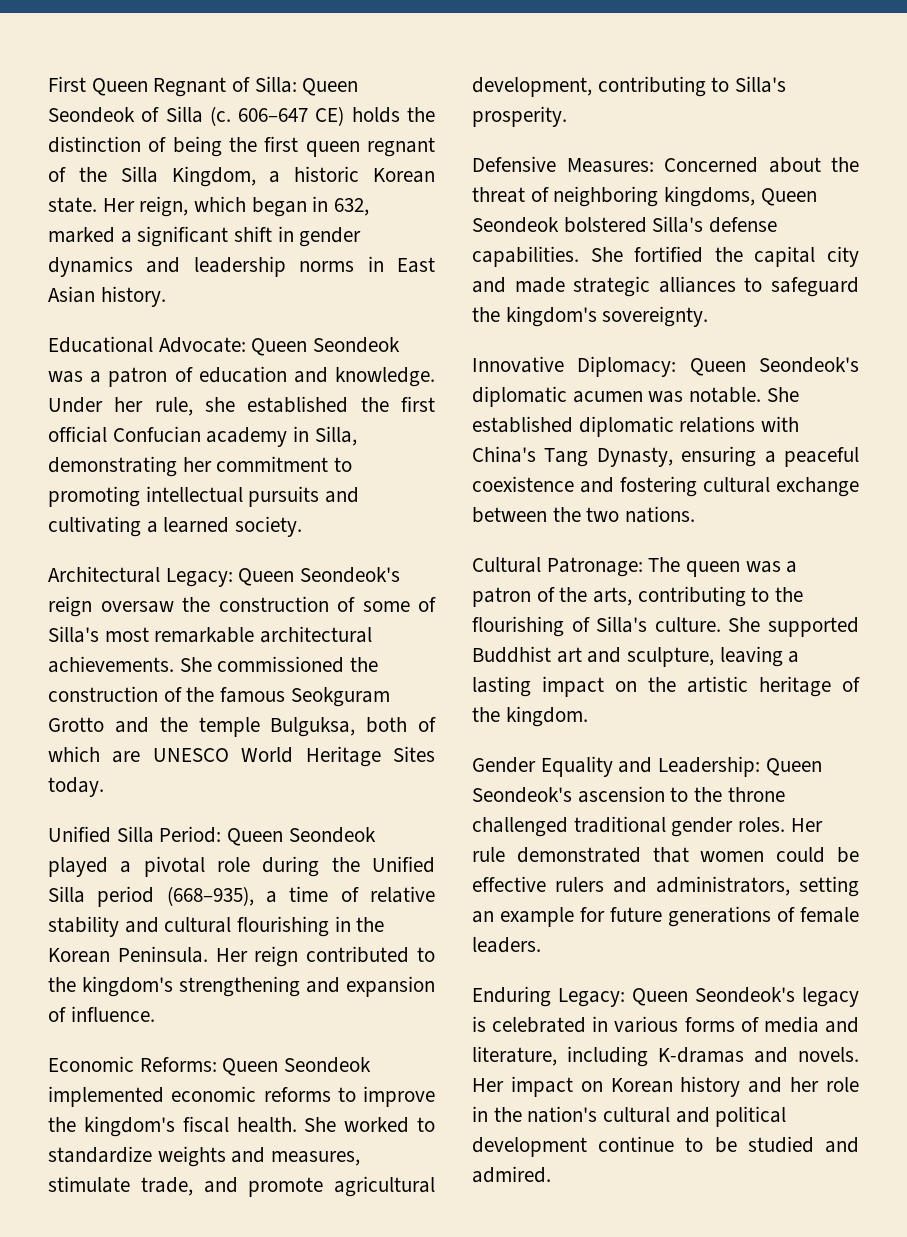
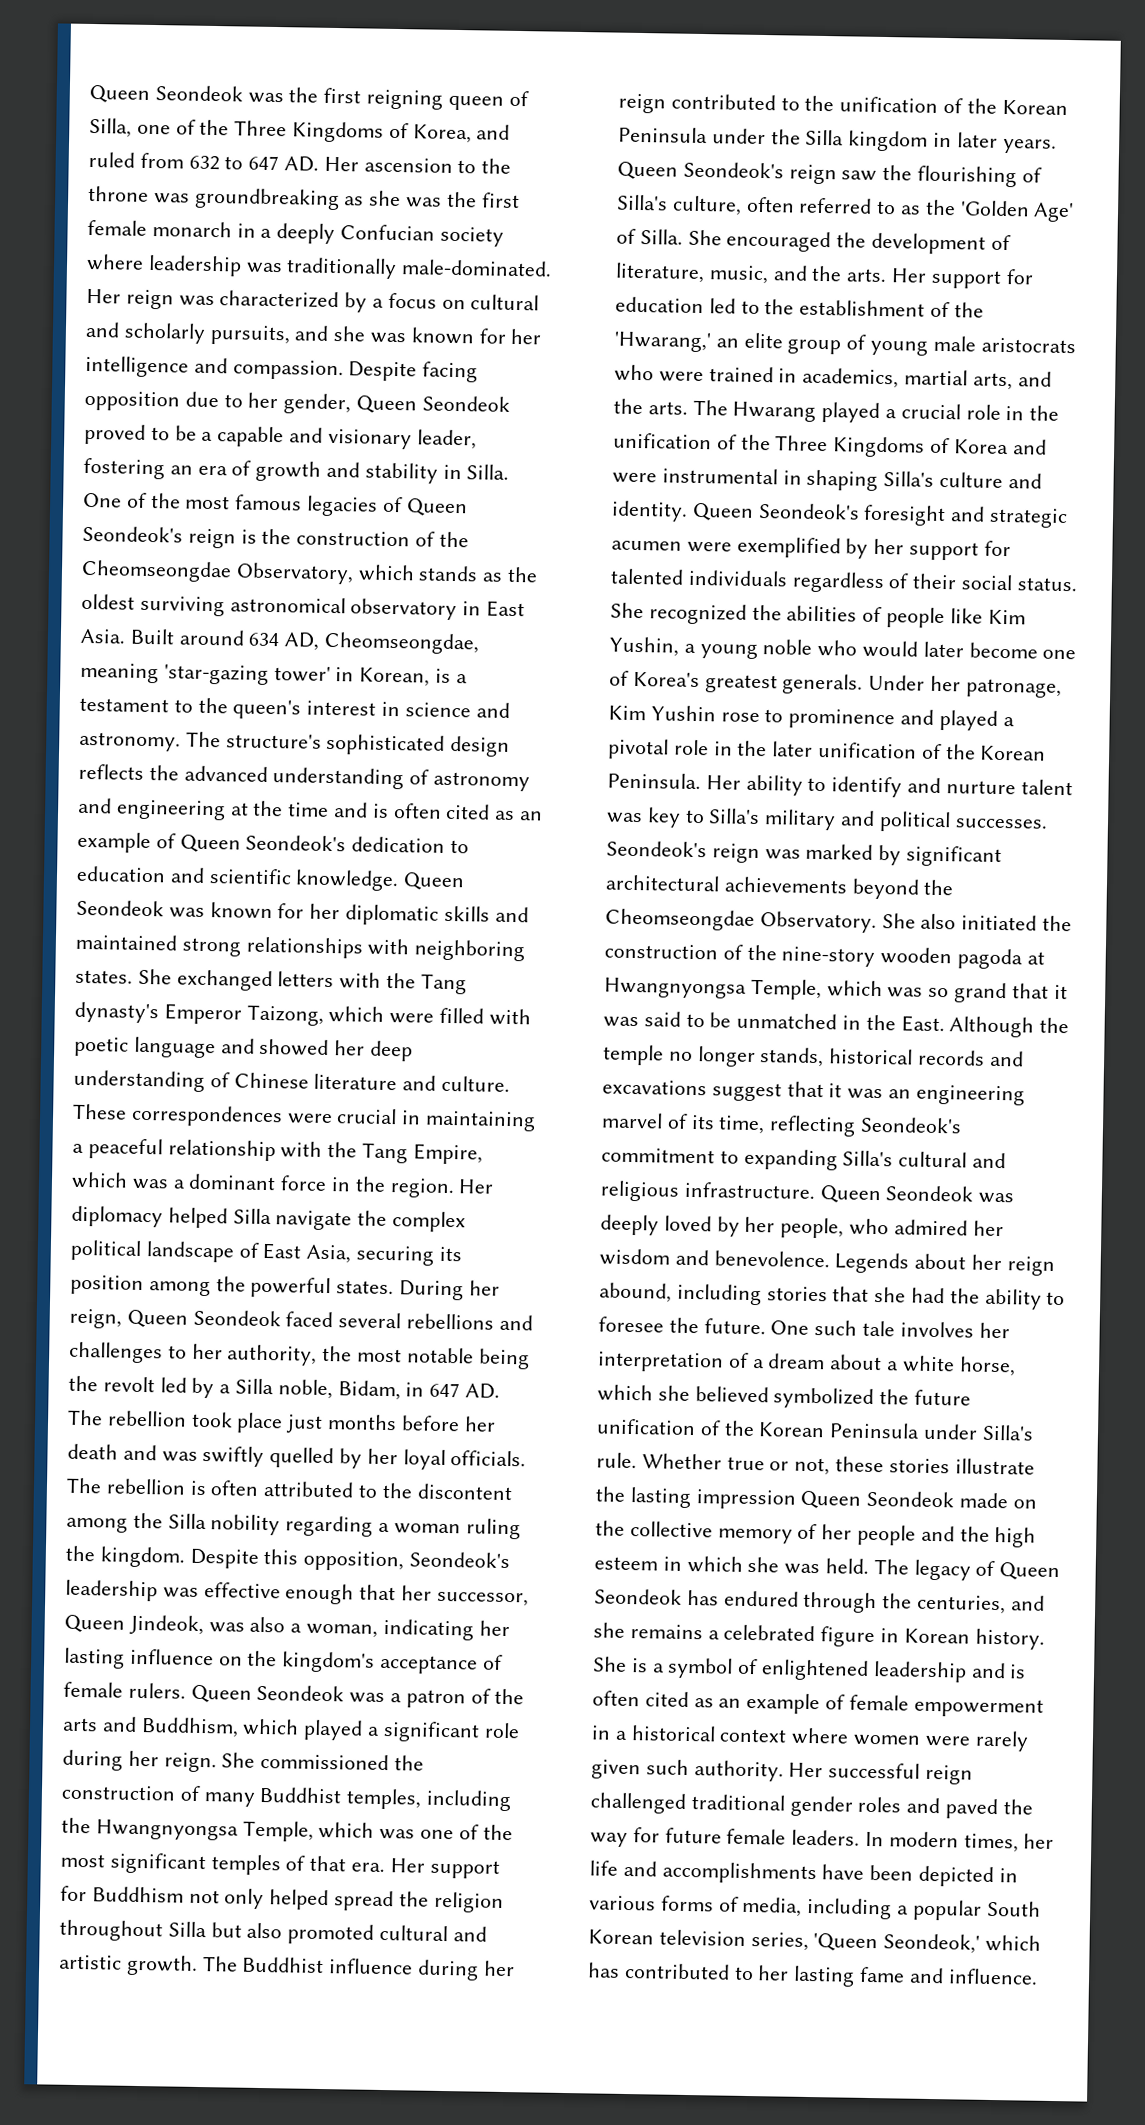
- First Queen Regnant of Silla: Queen Seondeok of Silla (c. 606–647 CE) holds the distinction of being the first queen regnant of the Silla Kingdom, a historic Korean state. Her reign, which began in 632, marked a significant shift in gender dynamics and leadership norms in East Asian history.
- Educational Advocate: Queen Seondeok was a patron of education and knowledge. Under her rule, she established the first official Confucian academy in Silla, demonstrating her commitment to promoting intellectual pursuits and cultivating a learned society.
- Architectural Legacy: Queen Seondeok's reign oversaw the construction of some of Silla's most remarkable architectural achievements.
+ Queen Seondeok was the first reigning queen of Silla, one of the Three Kingdoms of Korea, and ruled from 632 to 647 AD. Her ascension to the throne was groundbreaking as she was the first female monarch in a deeply Confucian society where leadership was traditionally male-dominated. Her reign was characterized by a focus on cultural and scholarly pursuits, and she was known for her intelligence and compassion. Despite facing opposition due to her gender, Queen Seondeok proved to be a capable and visionary leader, fostering an era of growth and stability in Silla. One of the most famous legacies of Queen Seondeok's reign is the construction of the Cheomseongdae Observatory, which stands as the oldest surviving astronomical observatory in East Asia. Built around 634 AD, Cheomseongdae, meaning 'star-gazing tower' in Korean, is a testament to the queen's interest in science and astronomy. The structure's sophisticated design reflects the advanced understanding of astronomy and engineering at the time and is often cited as an example of Queen Seondeok's dedication to education and scientific knowledge. Queen Seondeok was known for her diplomatic skills and maintained strong relationships with neighboring states. She exchanged letters with the Tang dynasty's Emperor Taizong, which were filled with poetic language and showed her deep understanding of Chinese literature and culture. These correspondences were crucial in maintaining a peaceful relationship with the Tang Empire, which was a dominant force in the region. Her diplomacy helped Silla navigate the complex political landscape of East Asia, securing its position among the powerful states. During her reign, Queen Seondeok faced several rebellions and challenges to her authority, the most notable being the revolt led by a Silla noble, Bidam, in 647 AD. The rebellion took place just months before her death and was swiftly quelled by her loyal officials. The rebellion is often attributed to the discontent among the Silla nobility regarding a woman ruling the kingdom. Despite this opposition, Seondeok's leadership was effective enough that her successor, Queen Jindeok, was also a woman, indicating her lasting influence on the kingdom's acceptance of female rulers. Queen Seondeok was a patron of the arts and Buddhism, which played a significant role during her reign.
- She commissioned the construction of the famous Seokguram Grotto and the temple Bulguksa, both of which are UNESCO World Heritage Sites today.
- Unified Silla Period: Queen Seondeok played a pivotal role during the Unified Silla period (668–935), a time of relative stability and cultural flourishing in the Korean Peninsula. Her reign contributed to the kingdom's strengthening and expansion of influence.
- Economic Reforms: Queen Seondeok implemented economic reforms to improve the kingdom's fiscal health. She worked to standardize weights and measures, stimulate trade, and promote agricultural development, contributing to Silla's prosperity.
- Defensive Measures: Concerned about the threat of neighboring kingdoms, Queen Seondeok bolstered Silla's defense capabilities. She fortified the capital city and made strategic alliances to safeguard the kingdom's sovereignty.
- Innovative Diplomacy: Queen Seondeok's diplomatic acumen was notable. She established diplomatic relations with China's Tang Dynasty, ensuring a peaceful coexistence and fostering cultural exchange between the two nations.
- Cultural Patronage: The queen was a patron of the arts, contributing to the flourishing of Silla's culture. She supported Buddhist art and sculpture, leaving a lasting impact on the artistic heritage of the kingdom.
- Gender Equality and Leadership: Queen Seondeok's ascension to the throne challenged traditional gender roles. Her rule demonstrated that women could be effective rulers and administrators, setting an example for future generations of female leaders.
- Enduring Legacy: Queen Seondeok's legacy is celebrated in various forms of media and literature, including K-dramas and novels. Her impact on Korean history and her role in the nation's cultural and political development continue to be studied and admired.
+ She commissioned the construction of many Buddhist temples, including the Hwangnyongsa Temple, which was one of the most significant temples of that era. Her support for Buddhism not only helped spread the religion throughout Silla but also promoted cultural and artistic growth. The Buddhist influence during her reign contributed to the unification of the Korean Peninsula under the Silla kingdom in later years. Queen Seondeok's reign saw the flourishing of Silla's culture, often referred to as the 'Golden Age' of Silla. She encouraged the development of literature, music, and the arts. Her support for education led to the establishment of the 'Hwarang,' an elite group of young male aristocrats who were trained in academics, martial arts, and the arts. The Hwarang played a crucial role in the unification of the Three Kingdoms of Korea and were instrumental in shaping Silla's culture and identity. Queen Seondeok's foresight and strategic acumen were exemplified by her support for talented individuals regardless of their social status. She recognized the abilities of people like Kim Yushin, a young noble who would later become one of Korea's greatest generals. Under her patronage, Kim Yushin rose to prominence and played a pivotal role in the later unification of the Korean Peninsula. Her ability to identify and nurture talent was key to Silla's military and political successes. Seondeok's reign was marked by significant architectural achievements beyond the Cheomseongdae Observatory. She also initiated the construction of the nine-story wooden pagoda at Hwangnyongsa Temple, which was so grand that it was said to be unmatched in the East. Although the temple no longer stands, historical records and excavations suggest that it was an engineering marvel of its time, reflecting Seondeok's commitment to expanding Silla's cultural and religious infrastructure. Queen Seondeok was deeply loved by her people, who admired her wisdom and benevolence. Legends about her reign abound, including stories that she had the ability to foresee the future. One such tale involves her interpretation of a dream about a white horse, which she believed symbolized the future unification of the Korean Peninsula under Silla's rule. Whether true or not, these stories illustrate the lasting impression Queen Seondeok made on the collective memory of her people and the high esteem in which she was held. The legacy of Queen Seondeok has endured through the centuries, and she remains a celebrated figure in Korean history. She is a symbol of enlightened leadership and is often cited as an example of female empowerment in a historical context where women were rarely given such authority. Her successful reign challenged traditional gender roles and paved the way for future female leaders. In modern times, her life and accomplishments have been depicted in various forms of media, including a popular South Korean television series, 'Queen Seondeok,' which has contributed to her lasting fame and influence.

